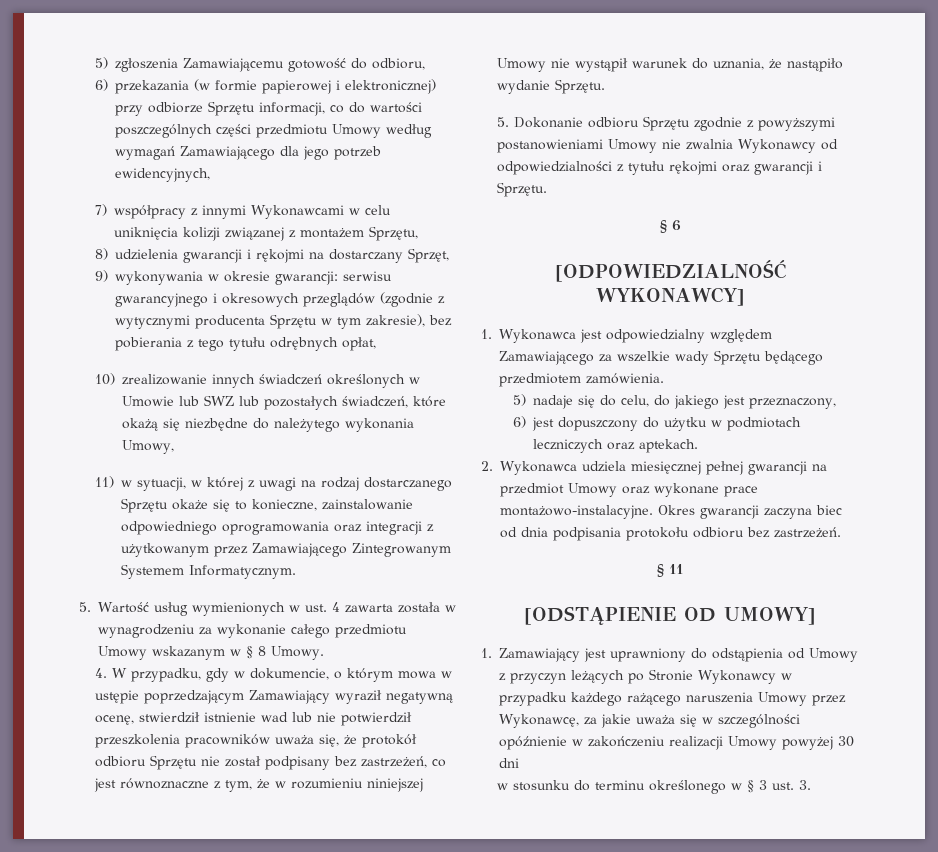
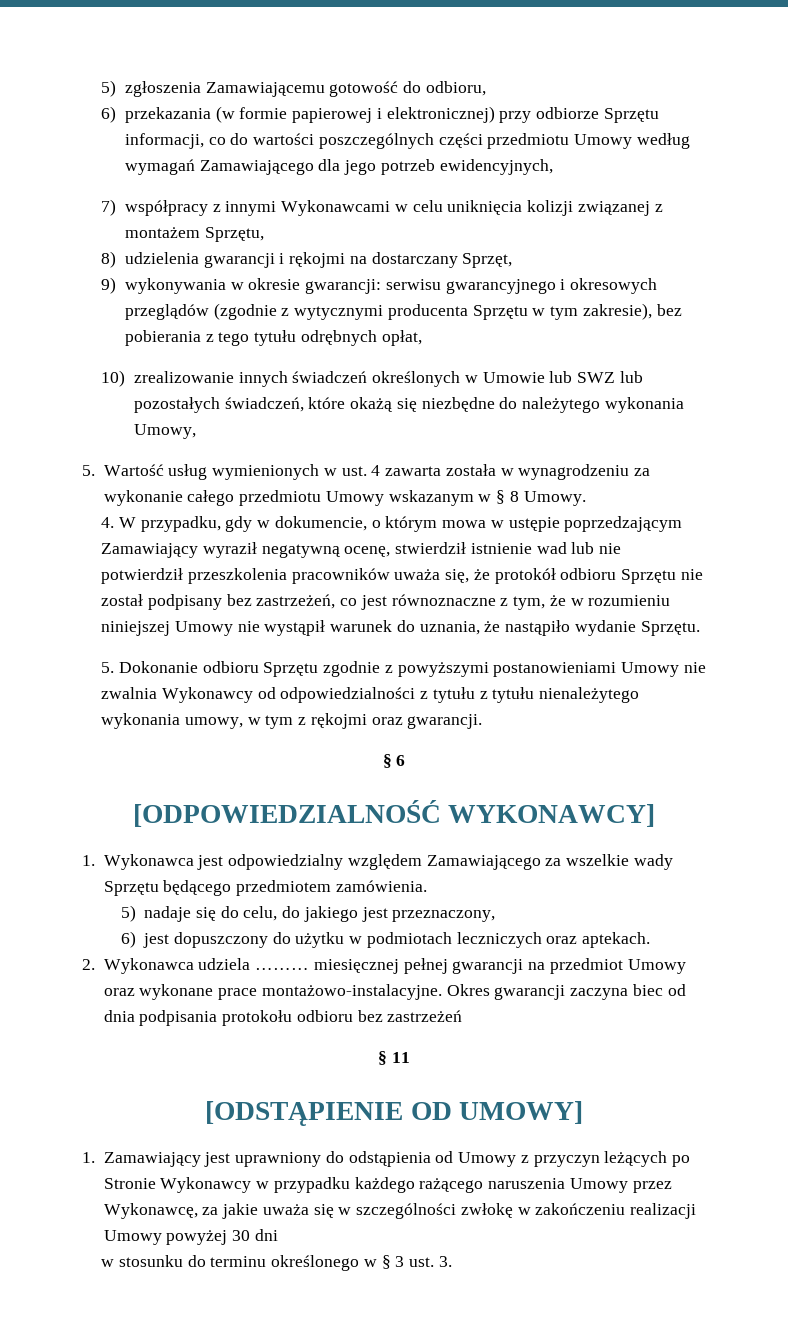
- 11) w sytuacji, w której z uwagi na rodzaj dostarczanego Sprzętu okaże się to konieczne, zainstalowanie odpowiedniego oprogramowania oraz integracji z użytkowanym przez Zamawiającego Zintegrowanym Systemem Informatycznym.
- 5. Dokonanie odbioru Sprzętu zgodnie z powyższymi postanowieniami Umowy nie zwalnia Wykonawcy od odpowiedzialności z tytułu rękojmi oraz gwarancji i Sprzętu.
+ 5. Dokonanie odbioru Sprzętu zgodnie z powyższymi postanowieniami Umowy nie zwalnia Wykonawcy od odpowiedzialności z tytułu z tytułu nienależytego wykonania umowy, w tym z rękojmi oraz gwarancji.
- 2. Wykonawca udziela miesięcznej pełnej gwarancji na przedmiot Umowy oraz wykonane prace montażowo-instalacyjne.
+ 2. Wykonawca udziela ……… miesięcznej pełnej gwarancji na przedmiot Umowy oraz wykonane prace montażowo-instalacyjne.
- Okres gwarancji zaczyna biec od dnia podpisania protokołu odbioru bez zastrzeżeń.
+ Okres gwarancji zaczyna biec od dnia podpisania protokołu odbioru bez zastrzeżeń
- 1. Zamawiający jest uprawniony do odstąpienia od Umowy z przyczyn leżących po Stronie Wykonawcy w przypadku każdego rażącego naruszenia Umowy przez Wykonawcę, za jakie uważa się w szczególności opóźnienie w zakończeniu realizacji Umowy powyżej 30 dni
+ 1. Zamawiający jest uprawniony do odstąpienia od Umowy z przyczyn leżących po Stronie Wykonawcy w przypadku każdego rażącego naruszenia Umowy przez Wykonawcę, za jakie uważa się w szczególności zwłokę w zakończeniu realizacji Umowy powyżej 30 dni

